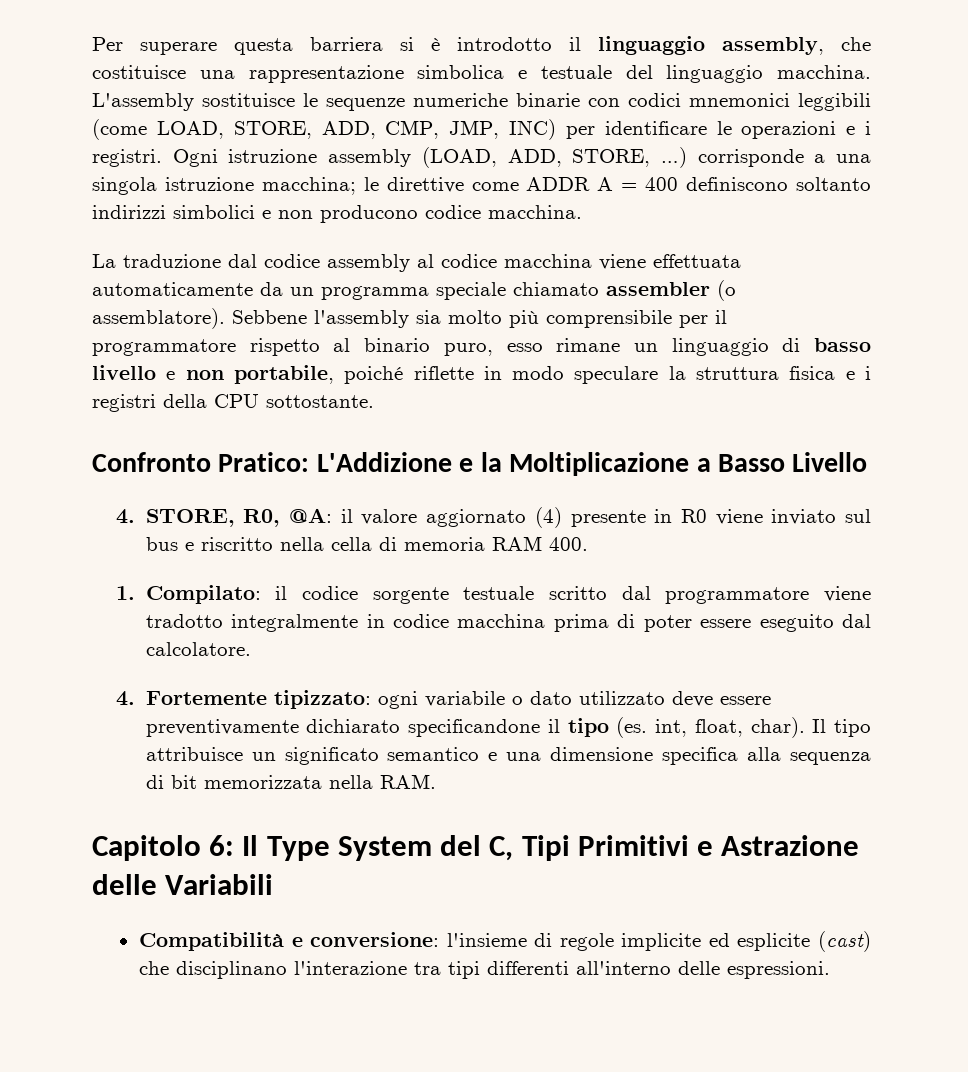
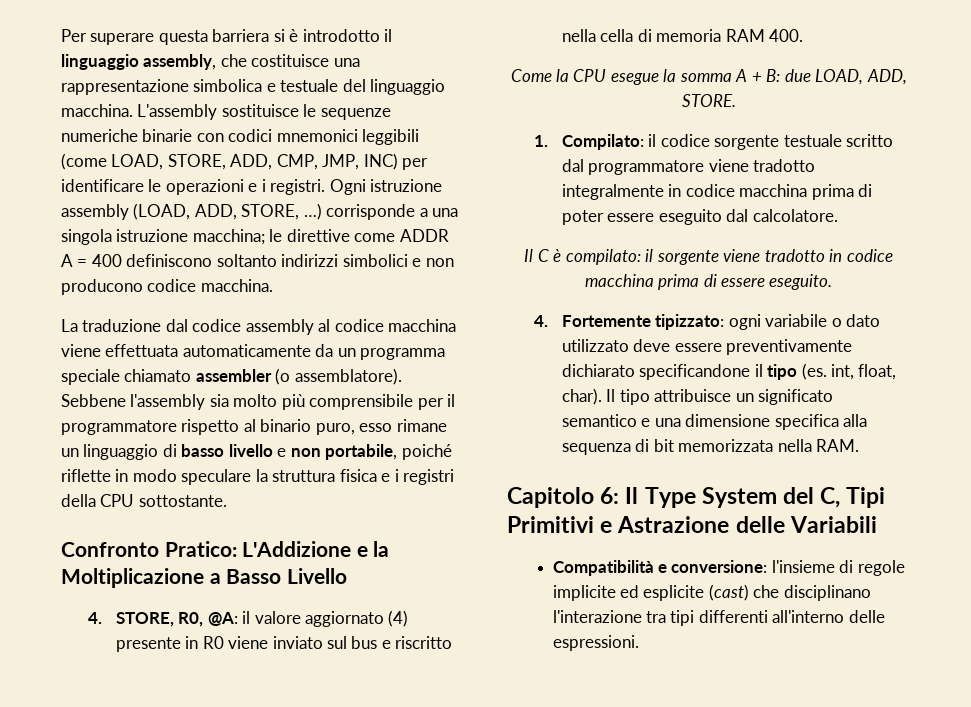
+ Come la CPU esegue la somma A + B: due LOAD, ADD, STORE.
+ Il C è compilato: il sorgente viene tradotto in codice macchina prima di essere eseguito.

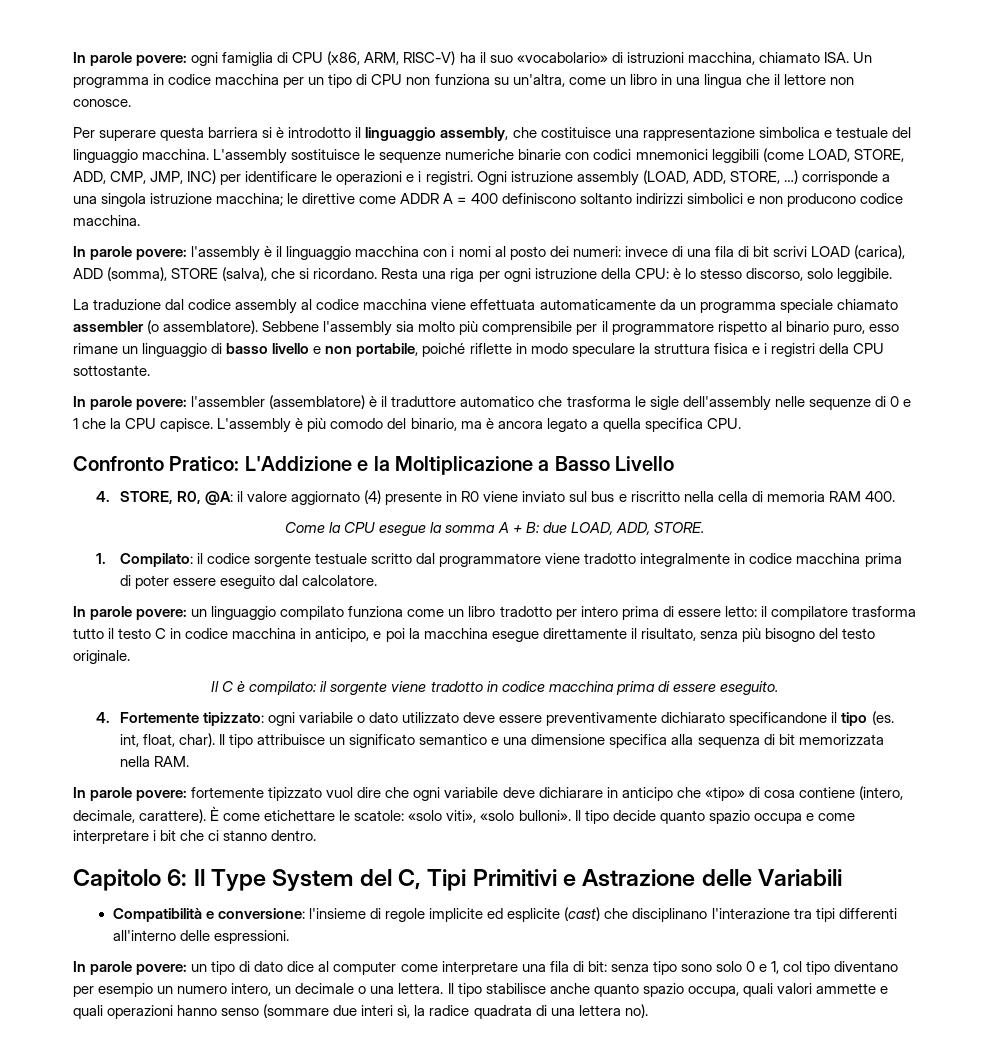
+ In parole povere: ogni famiglia di CPU (x86, ARM, RISC-V) ha il suo «vocabolario» di istruzioni macchina, chiamato ISA. Un programma in codice macchina per un tipo di CPU non funziona su un'altra, come un libro in una lingua che il lettore non conosce.
+ In parole povere: l'assembly è il linguaggio macchina con i nomi al posto dei numeri: invece di una fila di bit scrivi LOAD (carica), ADD (somma), STORE (salva), che si ricordano. Resta una riga per ogni istruzione della CPU: è lo stesso discorso, solo leggibile.
+ In parole povere: l'assembler (assemblatore) è il traduttore automatico che trasforma le sigle dell'assembly nelle sequenze di 0 e 1 che la CPU capisce. L'assembly è più comodo del binario, ma è ancora legato a quella specifica CPU.
+ In parole povere: un linguaggio compilato funziona come un libro tradotto per intero prima di essere letto: il compilatore trasforma tutto il testo C in codice macchina in anticipo, e poi la macchina esegue direttamente il risultato, senza più bisogno del testo originale.
+ In parole povere: fortemente tipizzato vuol dire che ogni variabile deve dichiarare in anticipo che «tipo» di cosa contiene (intero, decimale, carattere). È come etichettare le scatole: «solo viti», «solo bulloni». Il tipo decide quanto spazio occupa e come interpretare i bit che ci stanno dentro.
+ In parole povere: un tipo di dato dice al computer come interpretare una fila di bit: senza tipo sono solo 0 e 1, col tipo diventano per esempio un numero intero, un decimale o una lettera. Il tipo stabilisce anche quanto spazio occupa, quali valori ammette e quali operazioni hanno senso (sommare due interi sì, la radice quadrata di una lettera no).

